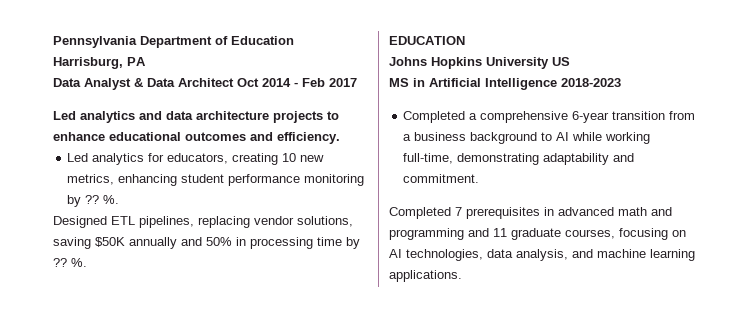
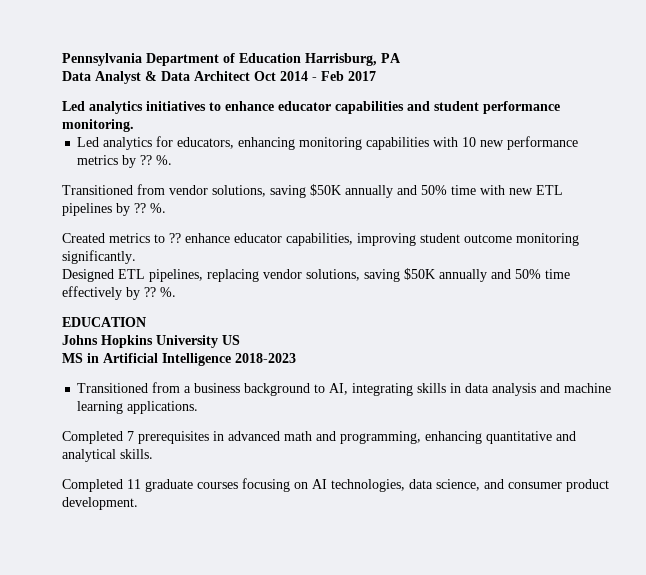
- Led analytics and data architecture projects to enhance educational outcomes and efficiency.
- Led analytics for educators, creating 10 new metrics, enhancing student performance monitoring by ?? %.
+ Led analytics initiatives to enhance educator capabilities and student performance monitoring.
+ Led analytics for educators, enhancing monitoring capabilities with 10 new performance metrics by ?? %.
+ Transitioned from vendor solutions, saving $50K annually and 50% time with new ETL pipelines by ?? %.
+ Created metrics to ?? enhance educator capabilities, improving student outcome monitoring significantly.
- Designed ETL pipelines, replacing vendor solutions, saving $50K annually and 50% in processing time by ??
+ Designed ETL pipelines, replacing vendor solutions, saving $50K annually and 50% time effectively by ??
- Completed a comprehensive 6-year transition from a business background to AI while working full-time, demonstrating adaptability and commitment.
+ Transitioned from a business background to AI, integrating skills in data analysis and machine learning applications.
- Completed 7 prerequisites in advanced math and programming and 11 graduate courses, focusing on AI technologies, data analysis, and machine learning applications.
+ Completed 7 prerequisites in advanced math and programming, enhancing quantitative and analytical skills.
+ Completed 11 graduate courses focusing on AI technologies, data science, and consumer product development.

